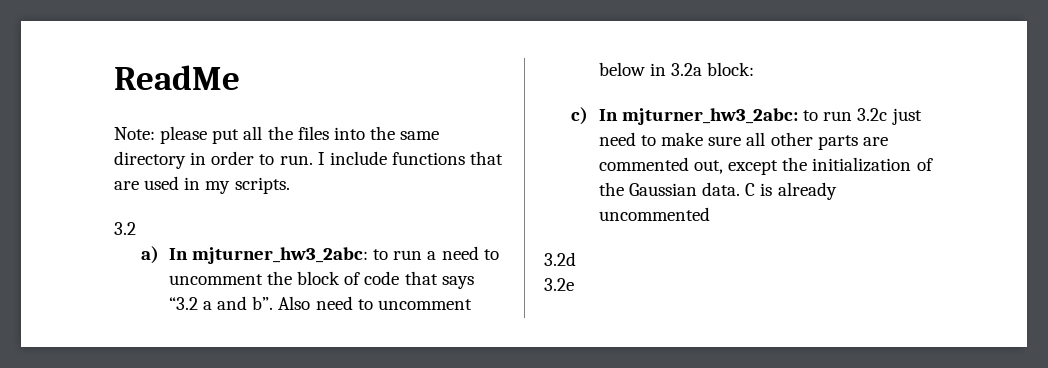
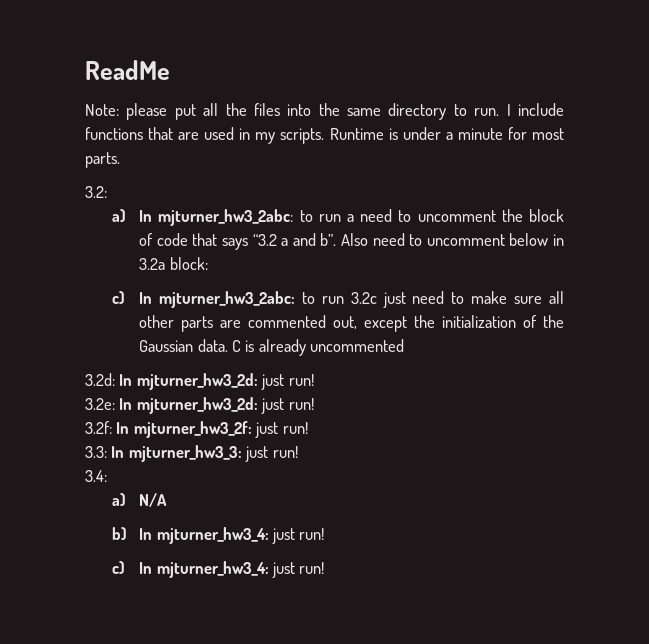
- Note: please put all the files into the same directory in order to run.
+ Note: please put all the files into the same directory to run.
- I include functions that are used in my scripts.
- 3.2
+ I include functions that are used in my scripts. Runtime is under a minute for most parts.
+ 3.2:
- 3.2d
- 3.2e
+ 3.2d: In mjturner_hw3_2d: just run!
+ 3.2e: In mjturner_hw3_2d: just run!
+ 3.2f: In mjturner_hw3_2f: just run!
+ 3.3: In mjturner_hw3_3: just run!
+ 3.4:
+ a) N/A
+ b) In mjturner_hw3_4: just run!
+ c) In mjturner_hw3_4: just run!

